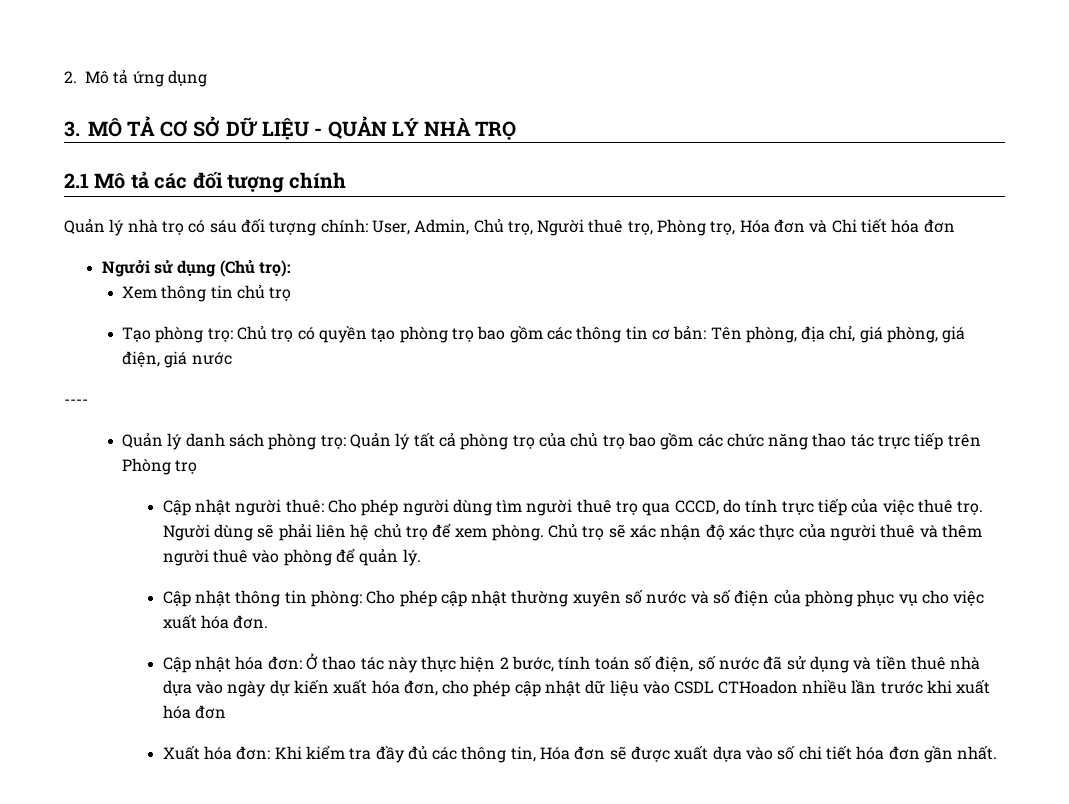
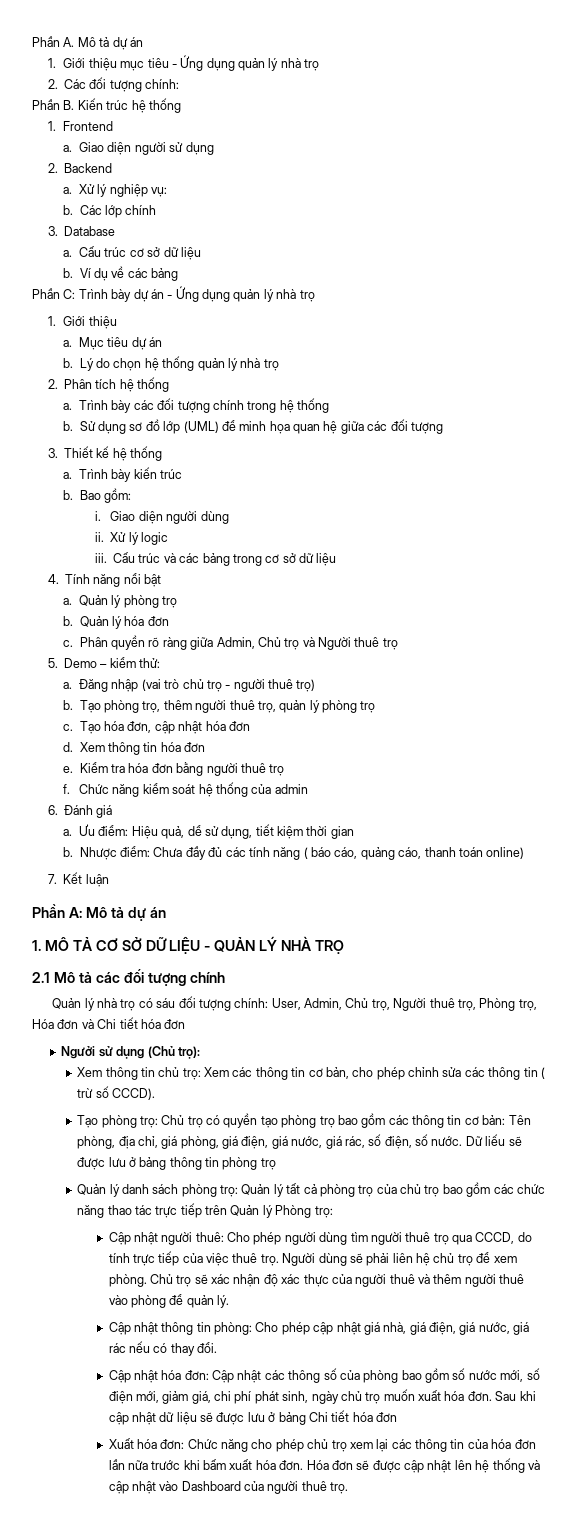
- 2. Mô tả ứng dụng
- 3. MÔ TẢ CƠ SỞ DỮ LIỆU - QUẢN LÝ NHÀ TRỌ
+ Phần A. Mô tả dự án
+ 1. Giới thiệu mục tiêu - Ứng dụng quản lý nhà trọ
+ 2. Các đối tượng chính:
+ Phần B. Kiến trúc hệ thống
+ 1. Frontend
+ a. Giao diện người sử dụng
+ 2. Backend
+ a. Xử lý nghiệp vụ:
+ b. Các lớp chính
+ 3. Database
+ a. Cấu trúc cơ sở dữ liệu
+ b. Ví dụ về các bảng
+ Phần C: Trình bày dự án - Ứng dụng quản lý nhà trọ
+ 1. Giới thiệu
+ a. Mục tiêu dự án
+ b. Lý do chọn hệ thống quản lý nhà trọ
+ 2. Phân tích hệ thống
+ a. Trình bày các đối tượng chính trong hệ thống
+ b. Sử dụng sơ đồ lớp (UML) để minh họa quan hệ giữa các đối tượng
+ 3. Thiết kế hệ thống
+ a. Trình bày kiến trúc
+ b. Bao gồm:
+ i. Giao diện người dùng
+ ii. Xử lý logic
+ iii. Cấu trúc và các bảng trong cơ sở dữ liệu
+ 4. Tính năng nổi bật
+ a. Quản lý phòng trọ
+ b. Quản lý hóa đơn
+ c. Phân quyền rõ ràng giữa Admin, Chủ trọ và Người thuê trọ
+ 5. Demo – kiểm thử:
+ a. Đăng nhập (vai trò chủ trọ - người thuê trọ)
+ b. Tạo phòng trọ, thêm người thuê trọ, quản lý phòng trọ
+ c. Tạo hóa đơn, cập nhật hóa đơn
+ d. Xem thông tin hóa đơn
+ e. Kiểm tra hóa đơn bằng người thuê trọ
+ f. Chức năng kiểm soát hệ thống của admin
+ 6. Đánh giá
+ a. Ưu điểm: Hiệu quả, dể sử dụng, tiết kiệm thời gian
+ b. Nhược điểm: Chưa đầy đủ các tính năng ( báo cáo, quảng cáo, thanh toán online)
+ 7. Kết luận
+ Phần A: Mô tả dự án
+ 1. MÔ TẢ CƠ SỞ DỮ LIỆU - QUẢN LÝ NHÀ TRỌ
- Xem thông tin chủ trọ
+ Xem thông tin chủ trọ: Xem các thông tin cơ bản, cho phép chỉnh sửa các thông tin ( trừ số CCCD).
- Tạo phòng trọ: Chủ trọ có quyền tạo phòng trọ bao gồm các thông tin cơ bản: Tên phòng, địa chỉ, giá phòng, giá điện, giá nước
- ----
+ Tạo phòng trọ: Chủ trọ có quyền tạo phòng trọ bao gồm các thông tin cơ bản: Tên phòng, địa chỉ, giá phòng, giá điện, giá nước, giá rác, số điện, số nước. Dữ liếu sẽ được lưu ở bảng thông tin phòng trọ
- Quản lý danh sách phòng trọ: Quản lý tất cả phòng trọ của chủ trọ bao gồm các chức năng thao tác trực tiếp trên Phòng trọ
+ Quản lý danh sách phòng trọ: Quản lý tất cả phòng trọ của chủ trọ bao gồm các chức năng thao tác trực tiếp trên Quản lý Phòng trọ:
- Cập nhật thông tin phòng: Cho phép cập nhật thường xuyên số nước và số điện của phòng phục vụ cho việc xuất hóa đơn.
- Cập nhật hóa đơn: Ở thao tác này thực hiện 2 bước, tính toán số điện, số nước đã sử dụng và tiền thuê nhà dựa vào ngày dự kiến xuất hóa đơn, cho phép cập nhật dữ liệu vào CSDL CTHoadon nhiều lần trước khi xuất hóa đơn
+ Cập nhật thông tin phòng: Cho phép cập nhật giá nhà, giá điện, giá nước, giá rác nếu có thay đổi.
+ Cập nhật hóa đơn: Cập nhật các thông số của phòng bao gồm số nước mới, số điện mới, giảm giá, chi phí phát sinh, ngày chủ trọ muốn xuất hóa đơn. Sau khi cập nhật dữ liệu sẽ được lưu ở bảng Chi tiết hóa đơn
- Xuất hóa đơn: Khi kiểm tra đầy đủ các thông tin, Hóa đơn sẽ được xuất dựa vào số chi tiết hóa đơn gần nhất.
+ Xuất hóa đơn: Chức năng cho phép chủ trọ xem lại các thông tin của hóa đơn lần nữa trước khi bấm xuất hóa đơn. Hóa đơn sẽ được cập nhật lên hệ thống và cập nhật vào Dashboard của người thuê trọ.

